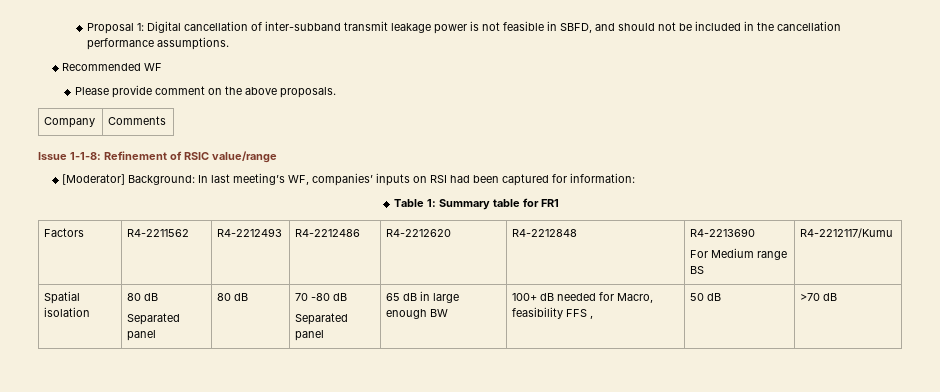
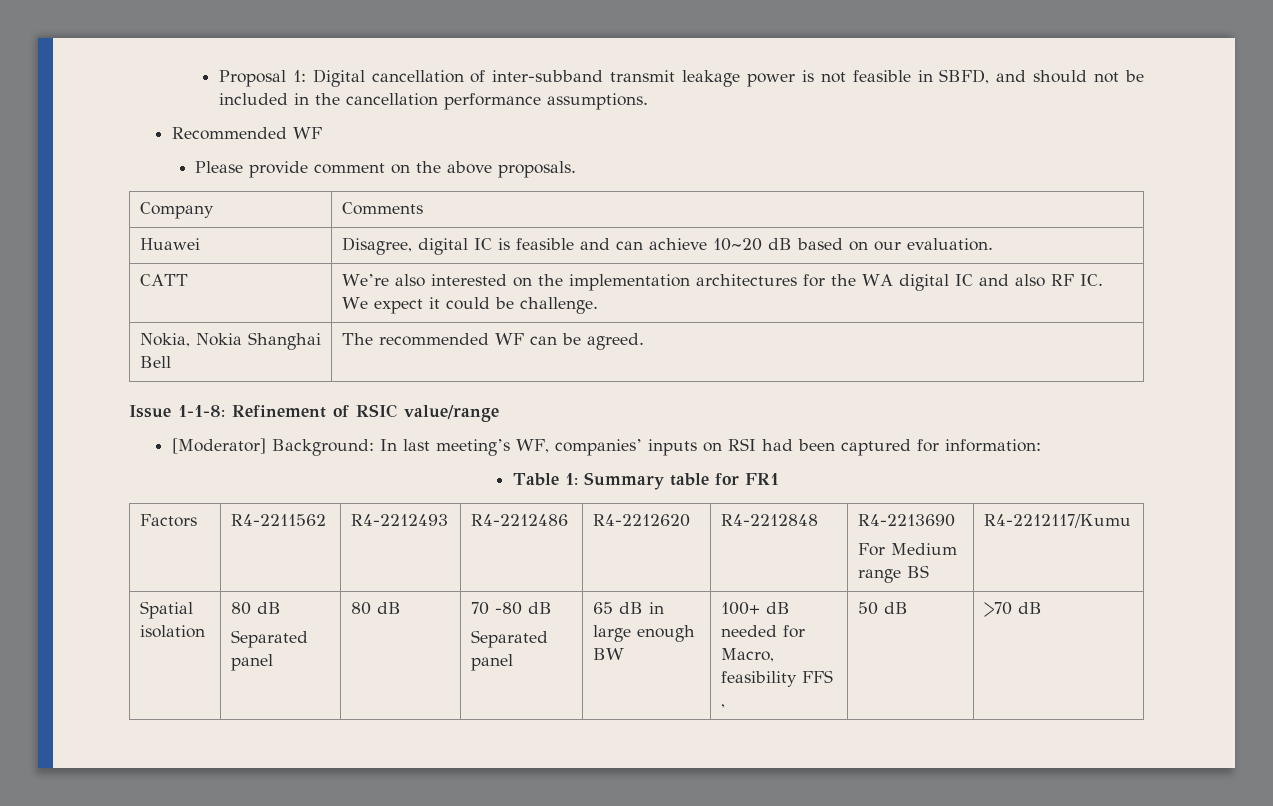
+ Huawei | Disagree, digital IC is feasible and can achieve 10~20 dB based on our evaluation.
+ CATT | We’re also interested on the implementation architectures for the WA digital IC and also RF IC. We expect it could be challenge.
+ Nokia, Nokia Shanghai Bell | The recommended WF can be agreed.

